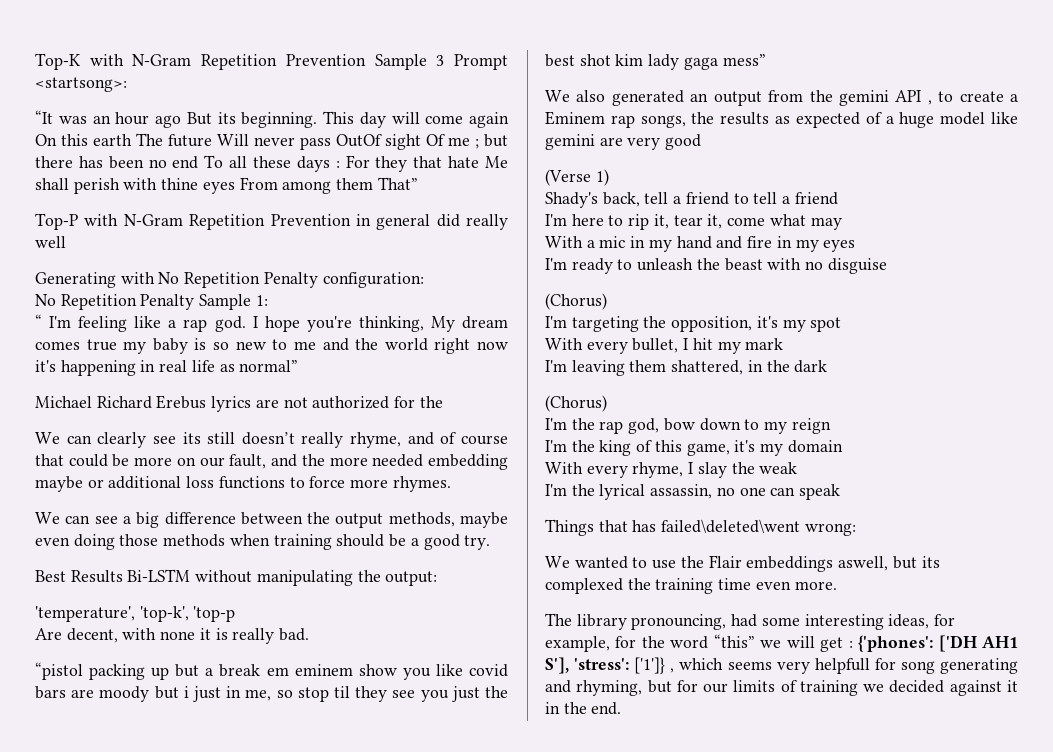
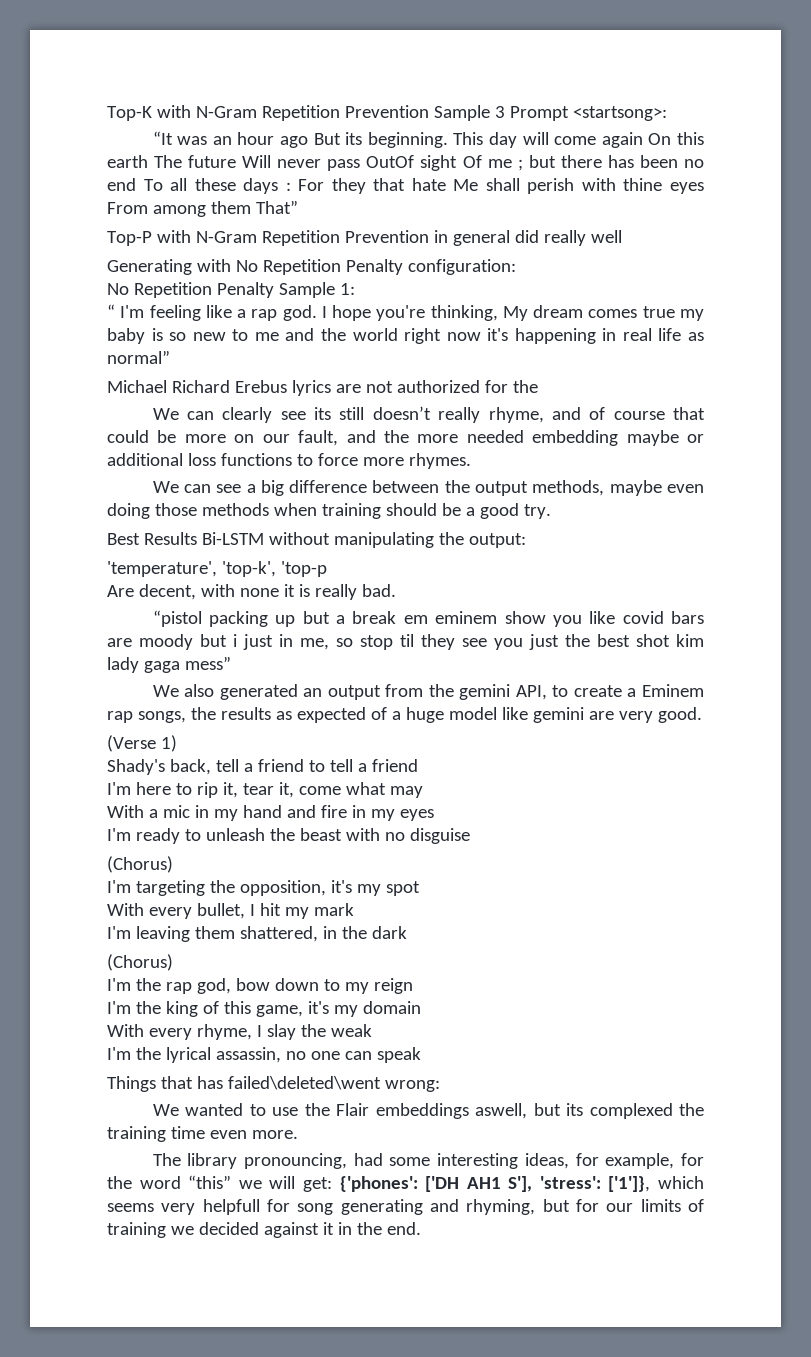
- We also generated an output from the gemini API , to create a Eminem rap songs, the results as expected of a huge model like gemini are very good
+ We also generated an output from the gemini API, to create a Eminem rap songs, the results as expected of a huge model like gemini are very good.
- The library pronouncing, had some interesting ideas, for example, for the word “this” we will get : {'phones': ['DH AH1 S'], 'stress': ['1']} , which seems very helpfull for song generating and rhyming, but for our limits of training we decided against it in the end.
+ The library pronouncing, had some interesting ideas, for example, for the word “this” we will get: {'phones': ['DH AH1 S'], 'stress': ['1']}, which seems very helpfull for song generating and rhyming, but for our limits of training we decided against it in the end.

